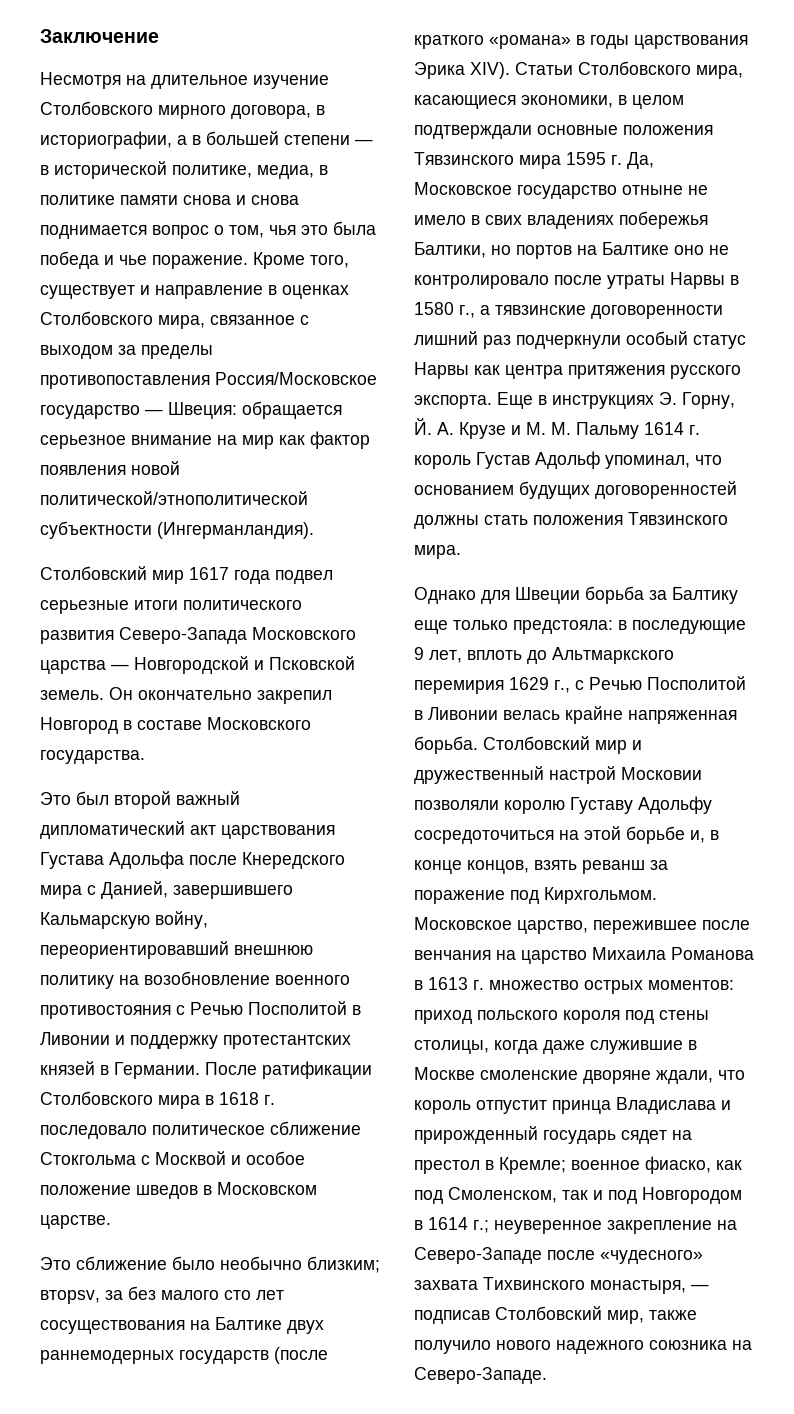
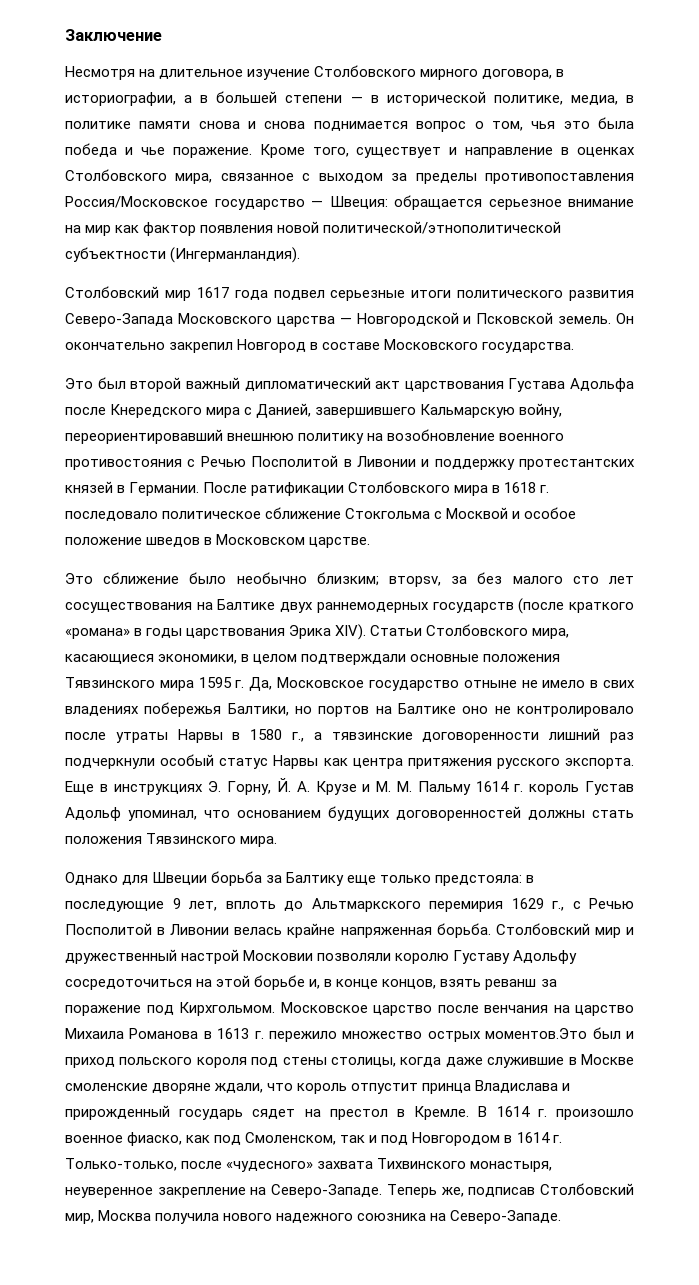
- Московское царство, пережившее после венчания на царство Михаила Романова в 1613 г. множество острых моментов: приход польского короля под стены столицы, когда даже служившие в Москве смоленские дворяне ждали, что король отпустит принца Владислава и прирожденный государь сядет на престол в Кремле; военное фиаско, как под Смоленском, так и под Новгородом в 1614 г.; неуверенное закрепление на Северо-Западе после «чудесного» захвата Тихвинского монастыря, — подписав Столбовский мир, также получило нового надежного союзника на Северо-Западе.
+ Московское царство после венчания на царство Михаила Романова в 1613 г. пережило множество острых моментов.Это был и приход польского короля под стены столицы, когда даже служившие в Москве смоленские дворяне ждали, что король отпустит принца Владислава и прирожденный государь сядет на престол в Кремле. В 1614 г. произошло военное фиаско, как под Смоленском, так и под Новгородом в 1614 г. Только-только, после «чудесного» захвата Тихвинского монастыря, неуверенное закрепление на Северо-Западе. Теперь же, подписав Столбовский мир, Москва получила нового надежного союзника на Северо-Западе.

